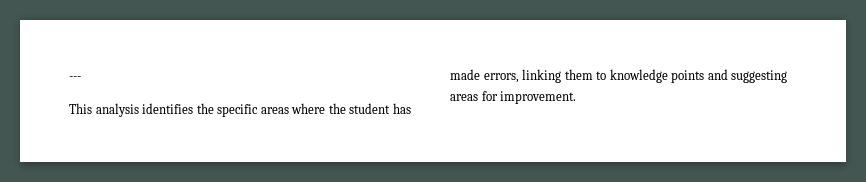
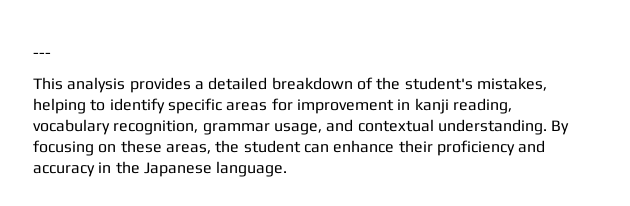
- This analysis identifies the specific areas where the student has made errors, linking them to knowledge points and suggesting areas for improvement.
+ This analysis provides a detailed breakdown of the student's mistakes, helping to identify specific areas for improvement in kanji reading, vocabulary recognition, grammar usage, and contextual understanding. By focusing on these areas, the student can enhance their proficiency and accuracy in the Japanese language.

